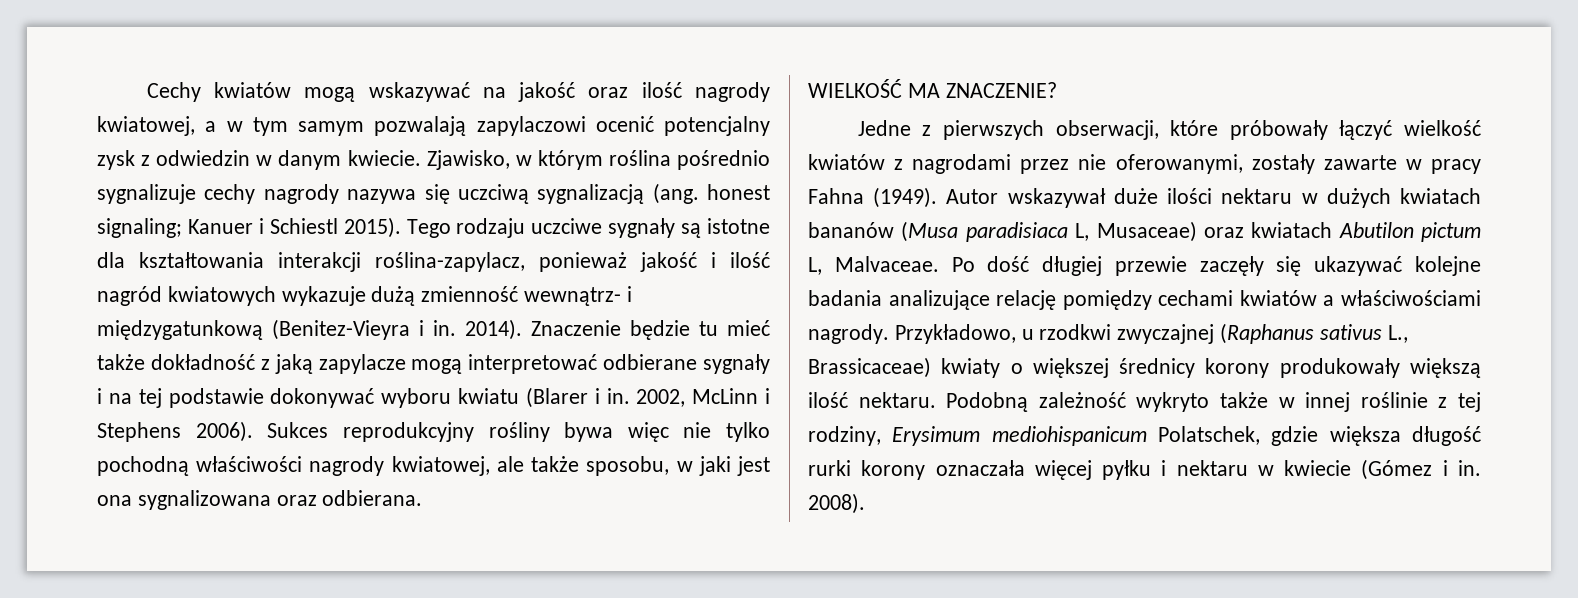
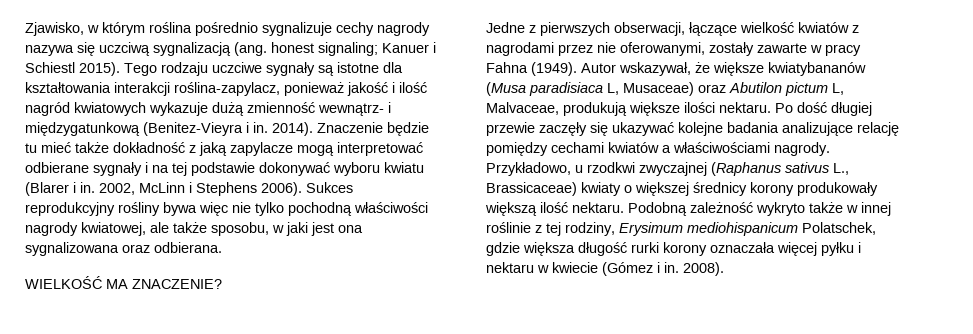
- Cechy kwiatów mogą wskazywać na jakość oraz ilość nagrody kwiatowej, a w tym samym pozwalają zapylaczowi ocenić potencjalny zysk z odwiedzin w danym kwiecie.
- Jedne z pierwszych obserwacji, które próbowały łączyć wielkość kwiatów z nagrodami przez nie oferowanymi, zostały zawarte w pracy Fahna (1949).
+ Jedne z pierwszych obserwacji, łączące wielkość kwiatów z nagrodami przez nie oferowanymi, zostały zawarte w pracy Fahna (1949).
- Autor wskazywał duże ilości nektaru w dużych kwiatach bananów (Musa paradisiaca L, Musaceae) oraz kwiatach Abutilon pictum L, Malvaceae.
+ Autor wskazywał, że większe kwiatybananów (Musa paradisiaca L, Musaceae) oraz Abutilon pictum L, Malvaceae, produkują większe ilości nektaru.

